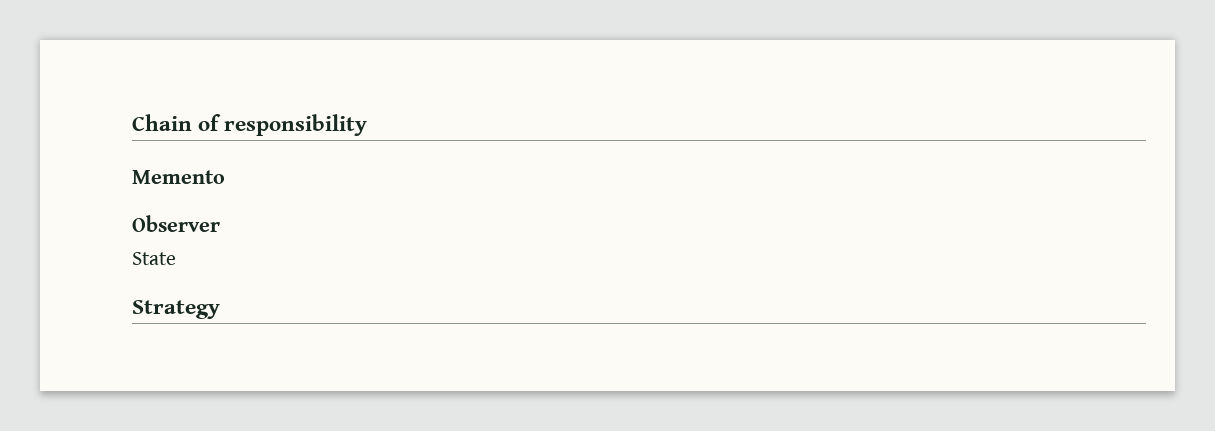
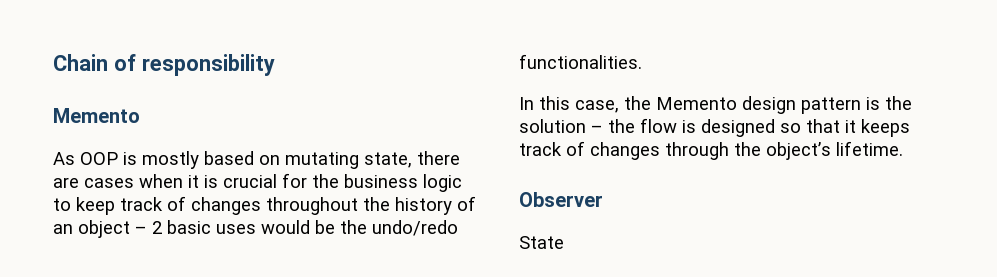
+ As OOP is mostly based on mutating state, there are cases when it is crucial for the business logic to keep track of changes throughout the history of an object – 2 basic uses would be the undo/redo functionalities.
+ In this case, the Memento design pattern is the solution – the flow is designed so that it keeps track of changes through the object’s lifetime.
- Strategy

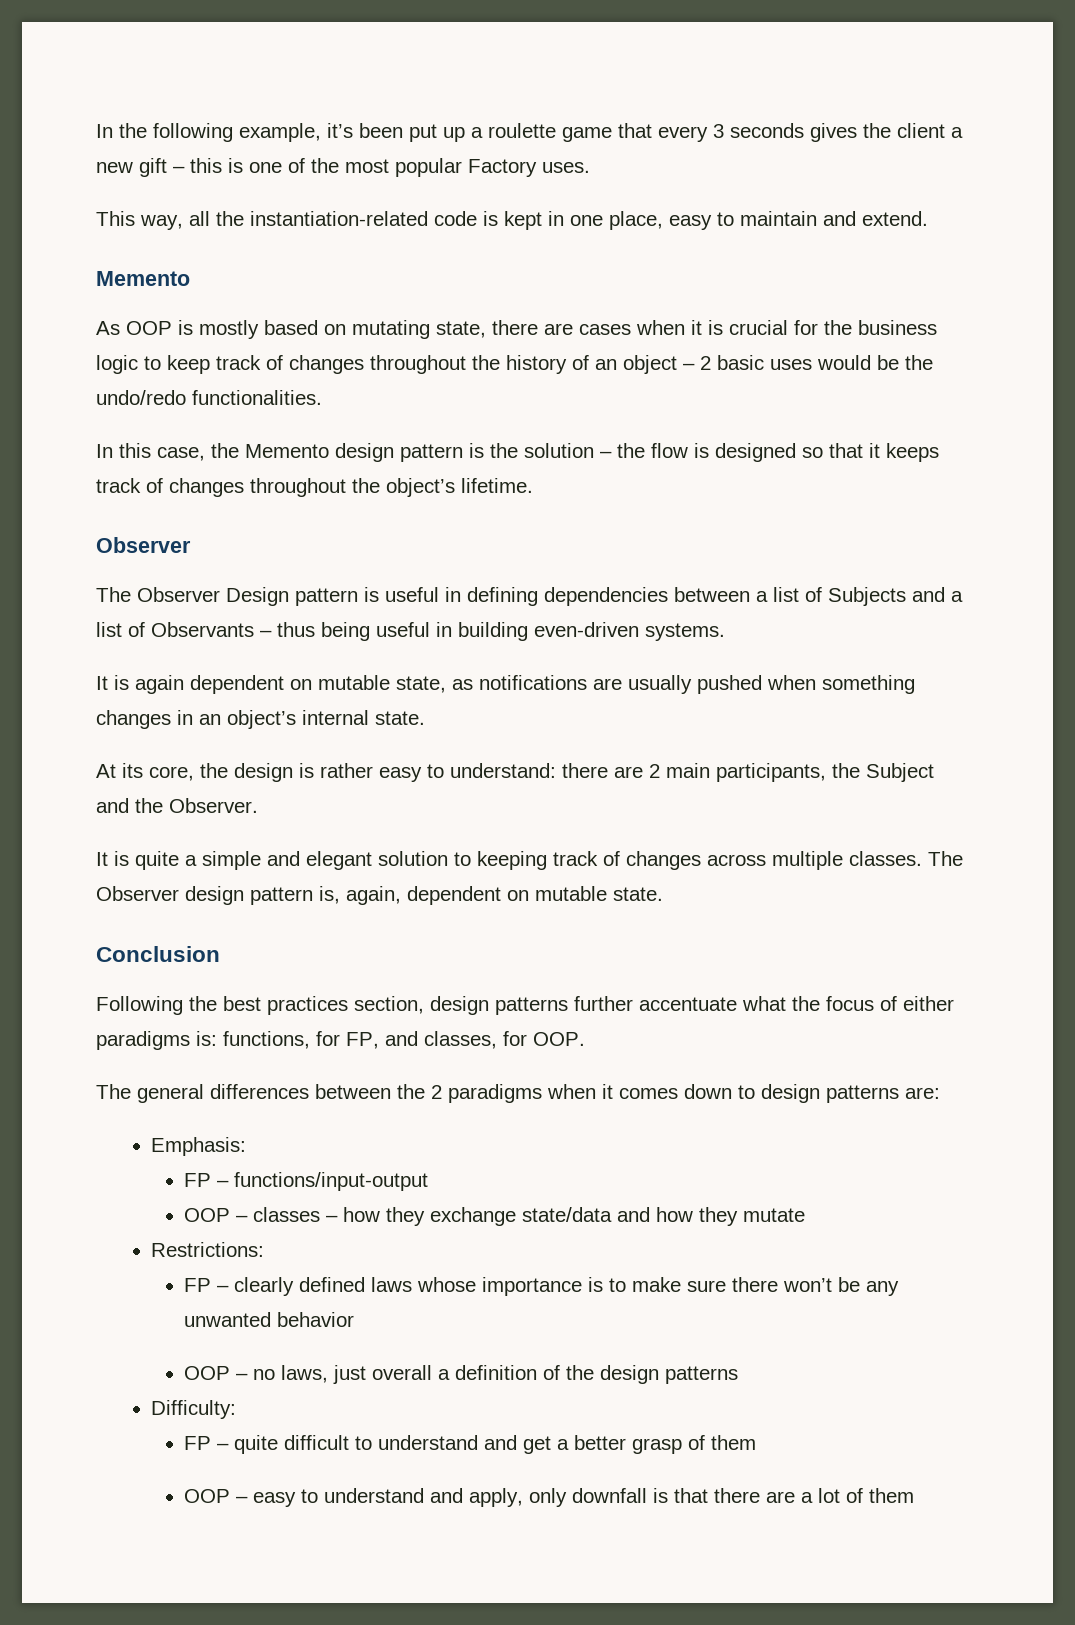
- Chain of responsibility
+ In the following example, it’s been put up a roulette game that every 3 seconds gives the client a new gift – this is one of the most popular Factory uses.
+ This way, all the instantiation-related code is kept in one place, easy to maintain and extend.
- In this case, the Memento design pattern is the solution – the flow is designed so that it keeps track of changes through the object’s lifetime.
+ In this case, the Memento design pattern is the solution – the flow is designed so that it keeps track of changes throughout the object’s lifetime.
- State
+ The Observer Design pattern is useful in defining dependencies between a list of Subjects and a list of Observants – thus being useful in building even-driven systems.
+ It is again dependent on mutable state, as notifications are usually pushed when something changes in an object’s internal state.
+ At its core, the design is rather easy to understand: there are 2 main participants, the Subject and the Observer.
+ It is quite a simple and elegant solution to keeping track of changes across multiple classes. The Observer design pattern is, again, dependent on mutable state.
+ Conclusion
+ Following the best practices section, design patterns further accentuate what the focus of either paradigms is: functions, for FP, and classes, for OOP.
+ The general differences between the 2 paradigms when it comes down to design patterns are:
+ Emphasis:
+ FP – functions/input-output
+ OOP – classes – how they exchange state/data and how they mutate
+ Restrictions:
+ FP – clearly defined laws whose importance is to make sure there won’t be any unwanted behavior
+ OOP – no laws, just overall a definition of the design patterns
+ Difficulty:
+ FP – quite difficult to understand and get a better grasp of them
+ OOP – easy to understand and apply, only downfall is that there are a lot of them

